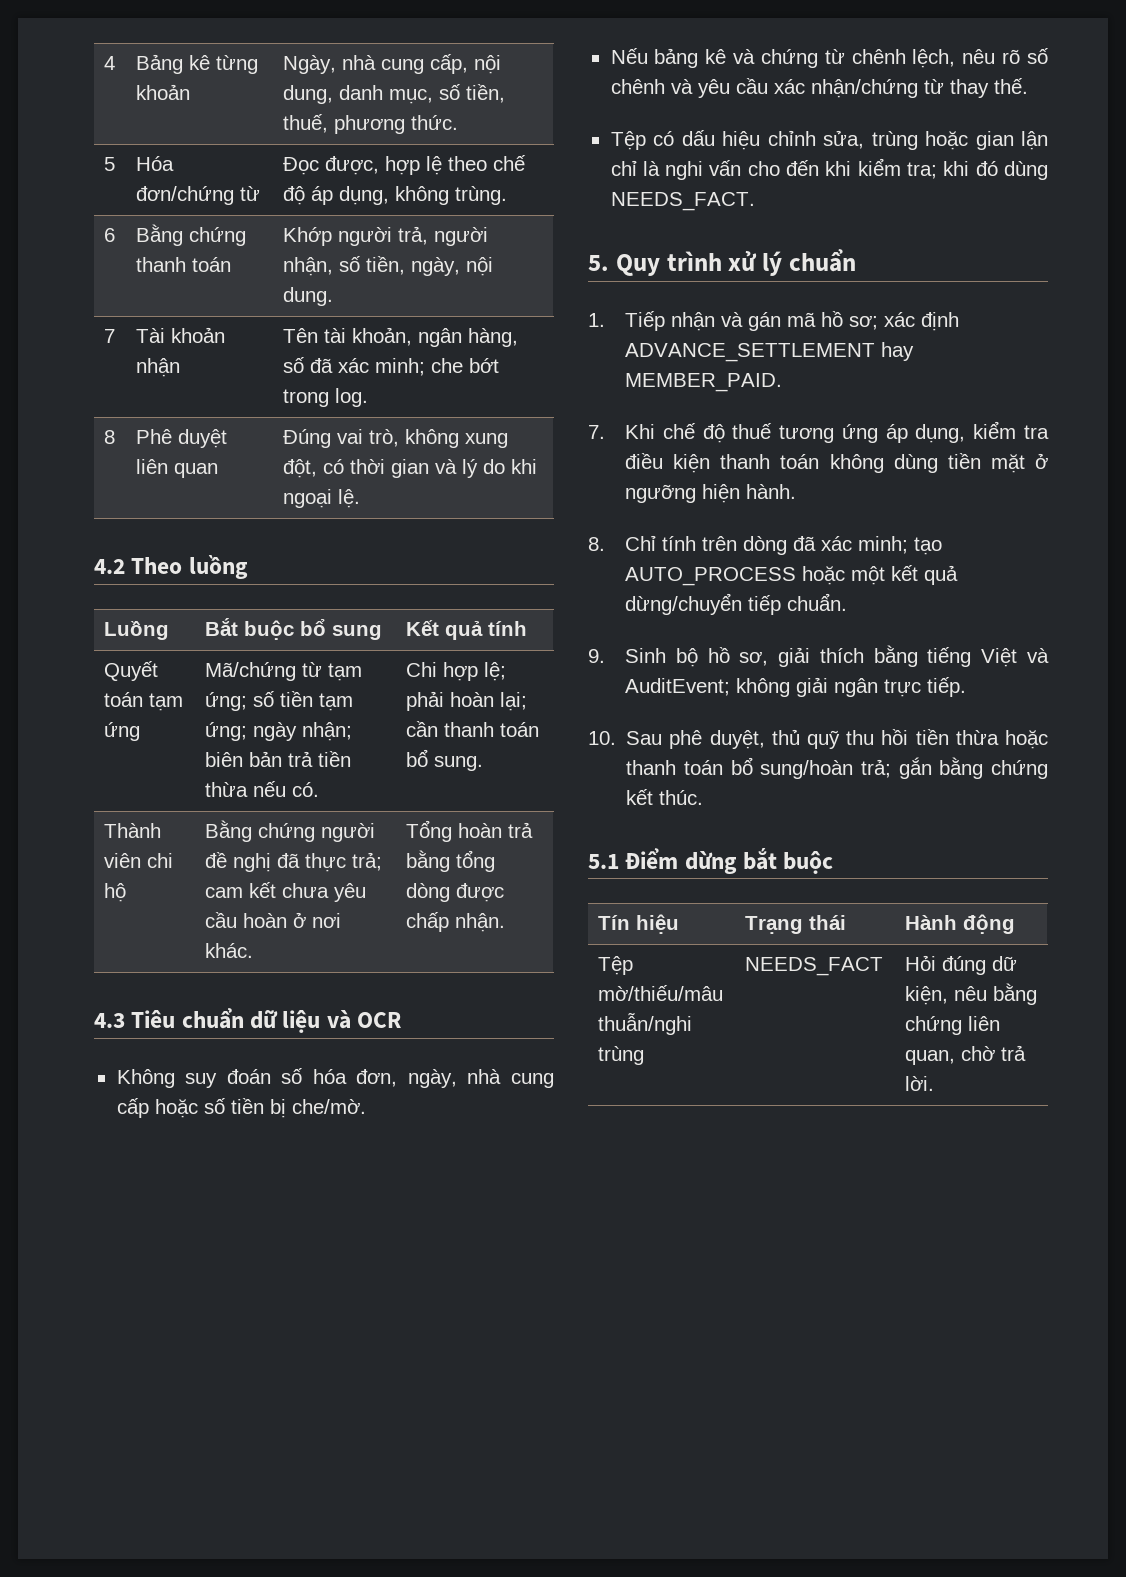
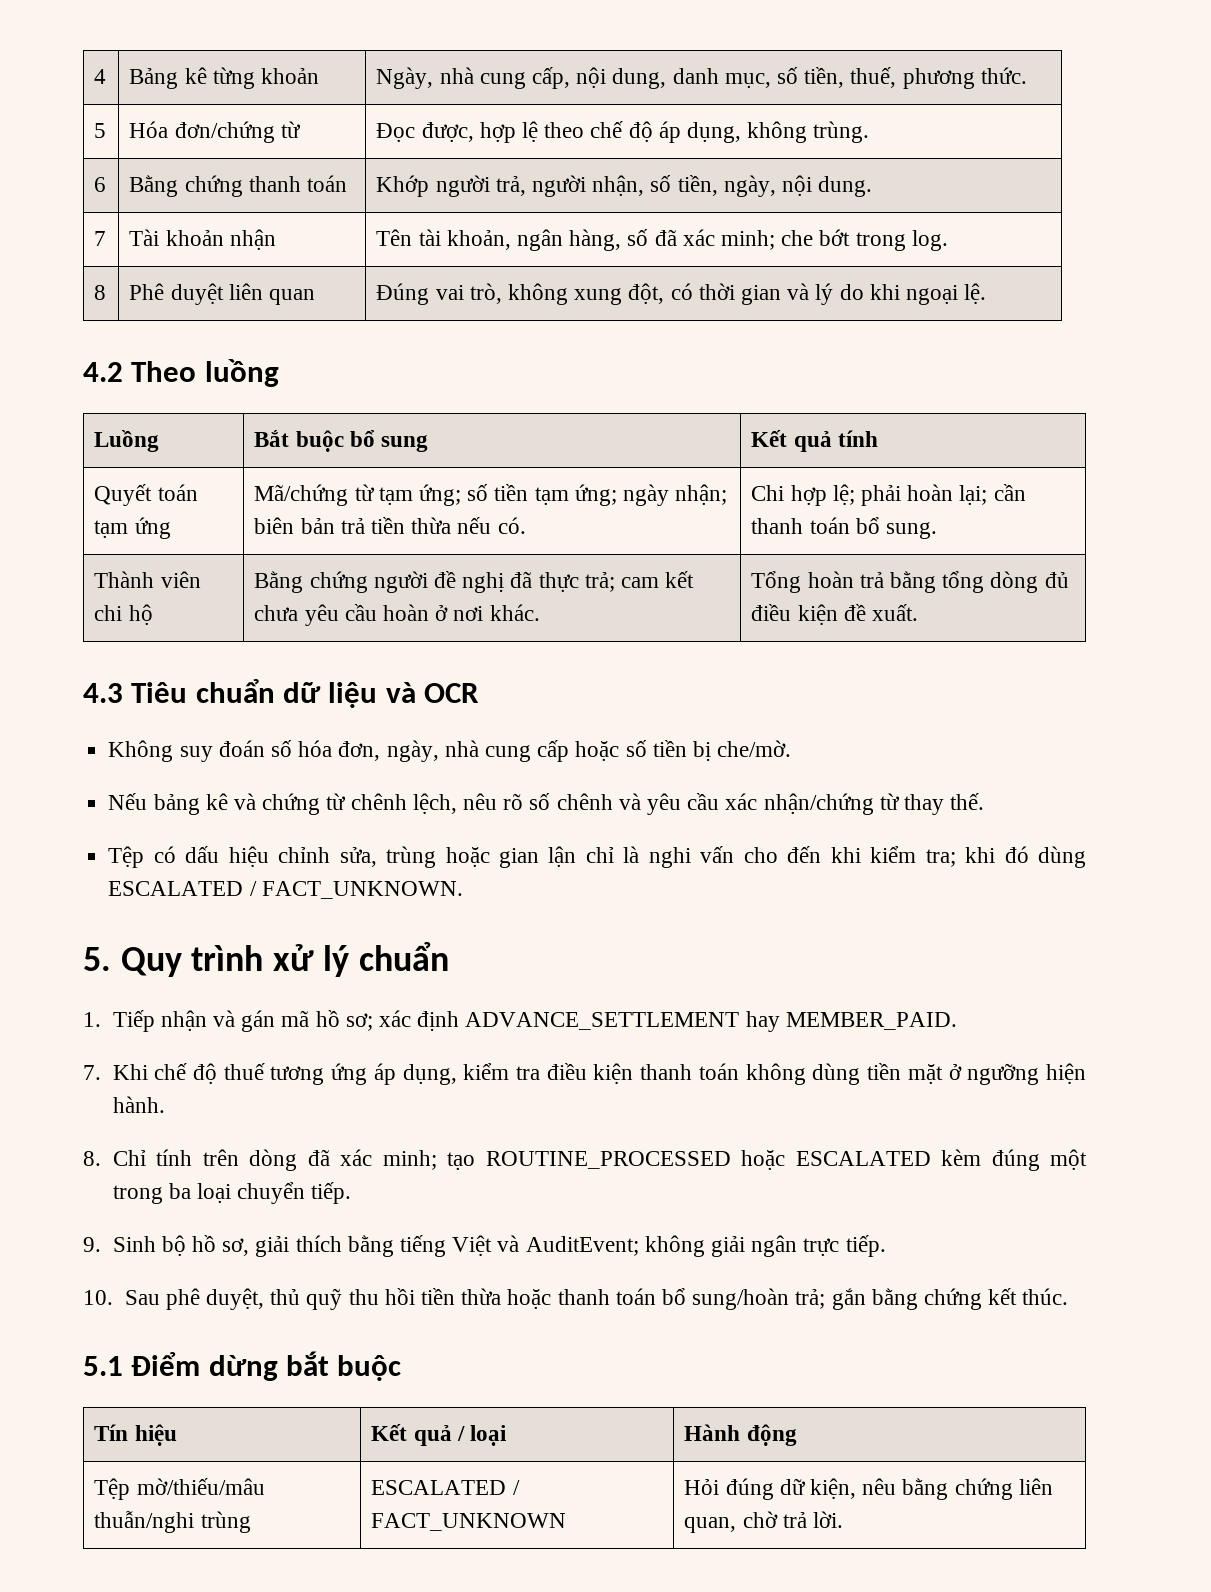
- Thành viên chi hộ | Bằng chứng người đề nghị đã thực trả; cam kết chưa yêu cầu hoàn ở nơi khác. | Tổng hoàn trả bằng tổng dòng được chấp nhận.
+ Thành viên chi hộ | Bằng chứng người đề nghị đã thực trả; cam kết chưa yêu cầu hoàn ở nơi khác. | Tổng hoàn trả bằng tổng dòng đủ điều kiện đề xuất.
- Tệp có dấu hiệu chỉnh sửa, trùng hoặc gian lận chỉ là nghi vấn cho đến khi kiểm tra; khi đó dùng NEEDS_FACT.
+ Tệp có dấu hiệu chỉnh sửa, trùng hoặc gian lận chỉ là nghi vấn cho đến khi kiểm tra; khi đó dùng ESCALATED / FACT_UNKNOWN.
- 8. Chỉ tính trên dòng đã xác minh; tạo AUTO_PROCESS hoặc một kết quả dừng/chuyển tiếp chuẩn.
+ 8. Chỉ tính trên dòng đã xác minh; tạo ROUTINE_PROCESSED hoặc ESCALATED kèm đúng một trong ba loại chuyển tiếp.
- Tín hiệu | Trạng thái | Hành động
+ Tín hiệu | Kết quả / loại | Hành động
- Tệp mờ/thiếu/mâu thuẫn/nghi trùng | NEEDS_FACT | Hỏi đúng dữ kiện, nêu bằng chứng liên quan, chờ trả lời.
+ Tệp mờ/thiếu/mâu thuẫn/nghi trùng | ESCALATED / FACT_UNKNOWN | Hỏi đúng dữ kiện, nêu bằng chứng liên quan, chờ trả lời.

